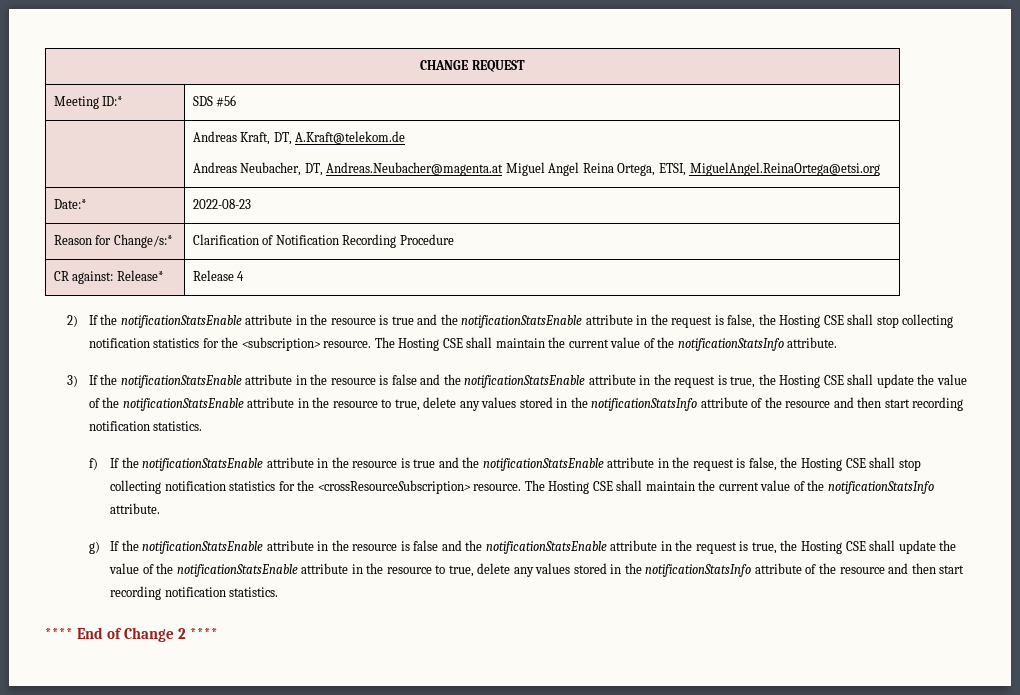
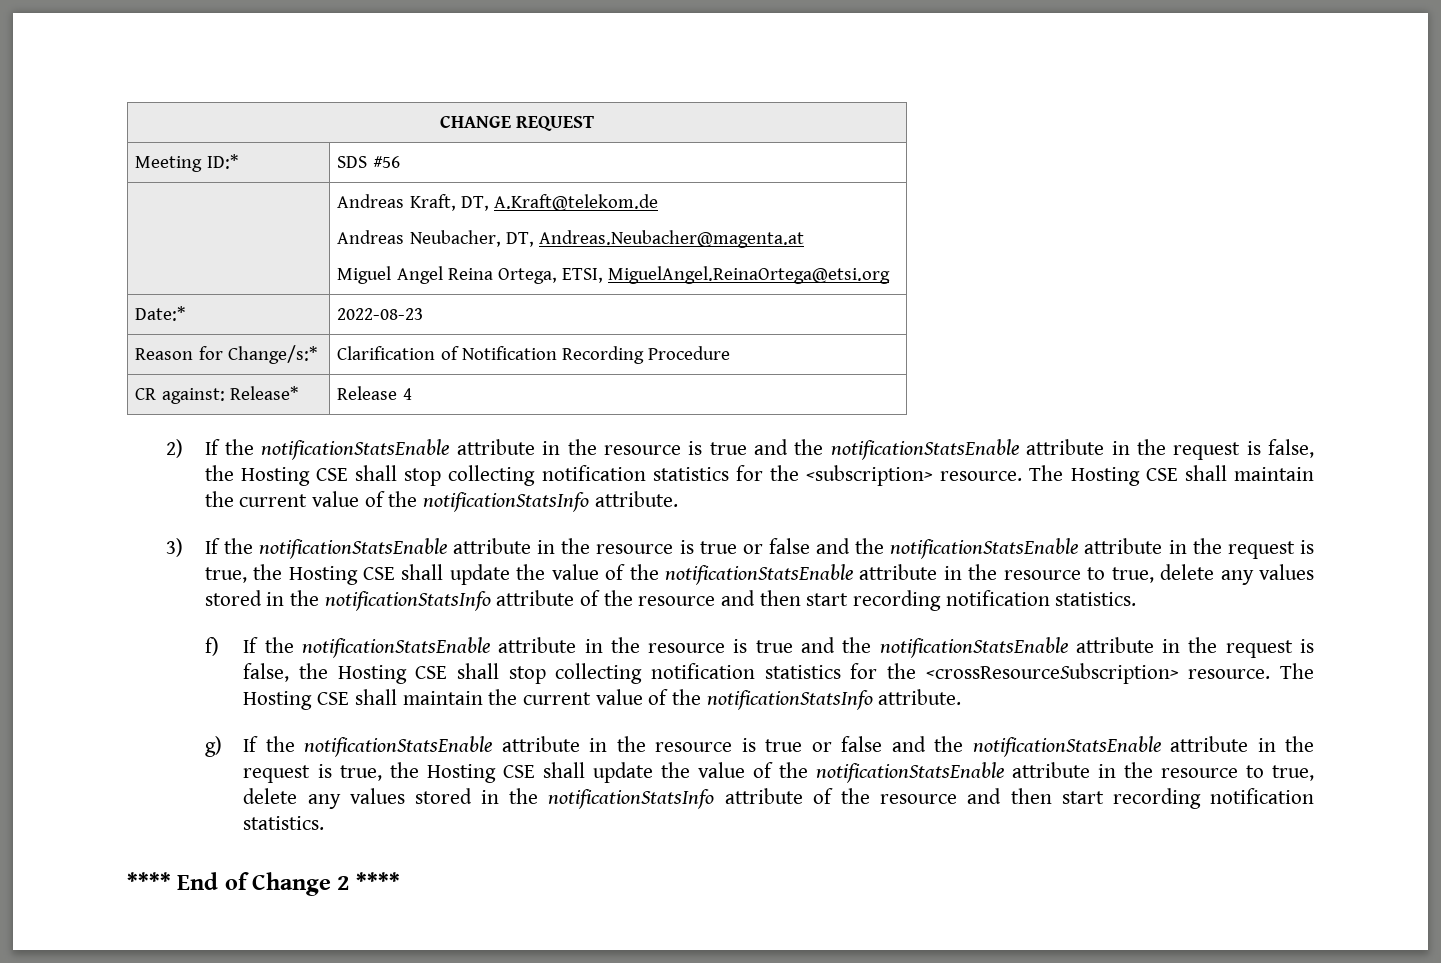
  | Andreas Kraft, DT, A.Kraft@telekom.de
- Andreas Neubacher, DT, Andreas.Neubacher@magenta.at Miguel Angel Reina Ortega, ETSI, MiguelAngel.ReinaOrtega@etsi.org
+ Andreas Neubacher, DT, Andreas.Neubacher@magenta.at
+ Miguel Angel Reina Ortega, ETSI, MiguelAngel.ReinaOrtega@etsi.org
- 3) If the notificationStatsEnable attribute in the resource is false and the notificationStatsEnable attribute in the request is true, the Hosting CSE shall update the value of the notificationStatsEnable attribute in the resource to true, delete any values stored in the notificationStatsInfo attribute of the resource and then start recording notification statistics.
+ 3) If the notificationStatsEnable attribute in the resource is true or false and the notificationStatsEnable attribute in the request is true, the Hosting CSE shall update the value of the notificationStatsEnable attribute in the resource to true, delete any values stored in the notificationStatsInfo attribute of the resource and then start recording notification statistics.
- g) If the notificationStatsEnable attribute in the resource is false and the notificationStatsEnable attribute in the request is true, the Hosting CSE shall update the value of the notificationStatsEnable attribute in the resource to true, delete any values stored in the notificationStatsInfo attribute of the resource and then start recording notification statistics.
+ g) If the notificationStatsEnable attribute in the resource is true or false and the notificationStatsEnable attribute in the request is true, the Hosting CSE shall update the value of the notificationStatsEnable attribute in the resource to true, delete any values stored in the notificationStatsInfo attribute of the resource and then start recording notification statistics.

